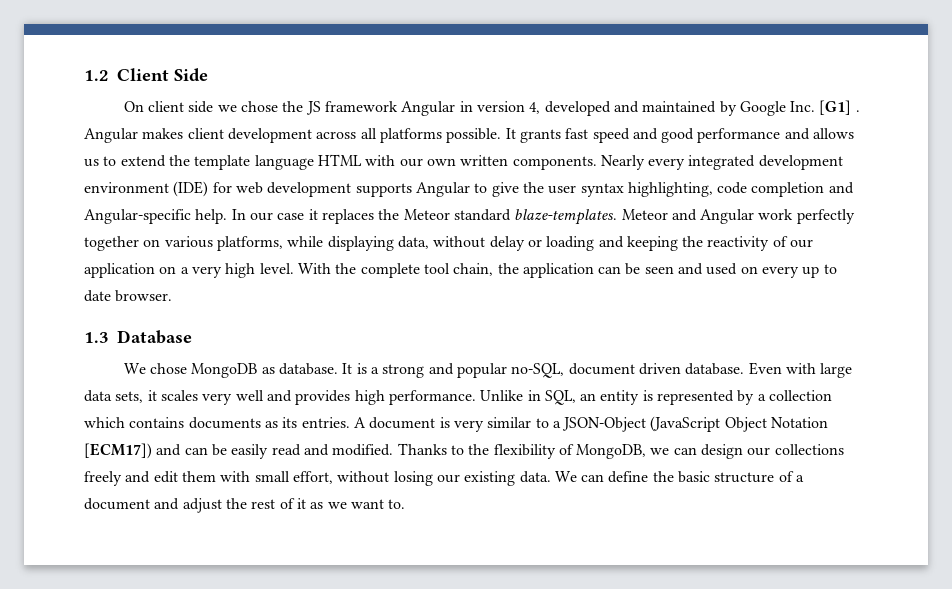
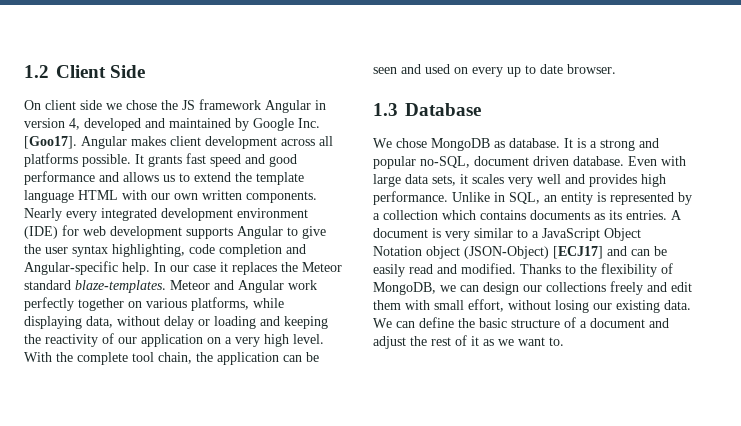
- On client side we chose the JS framework Angular in version 4, developed and maintained by Google Inc. [G1] .
+ On client side we chose the JS framework Angular in version 4, developed and maintained by Google Inc. [Goo17].
- A document is very similar to a JSON-Object (JavaScript Object Notation [ECM17]) and can be easily read and modified.
+ A document is very similar to a JavaScript Object Notation object (JSON-Object) [ECJ17] and can be easily read and modified.

